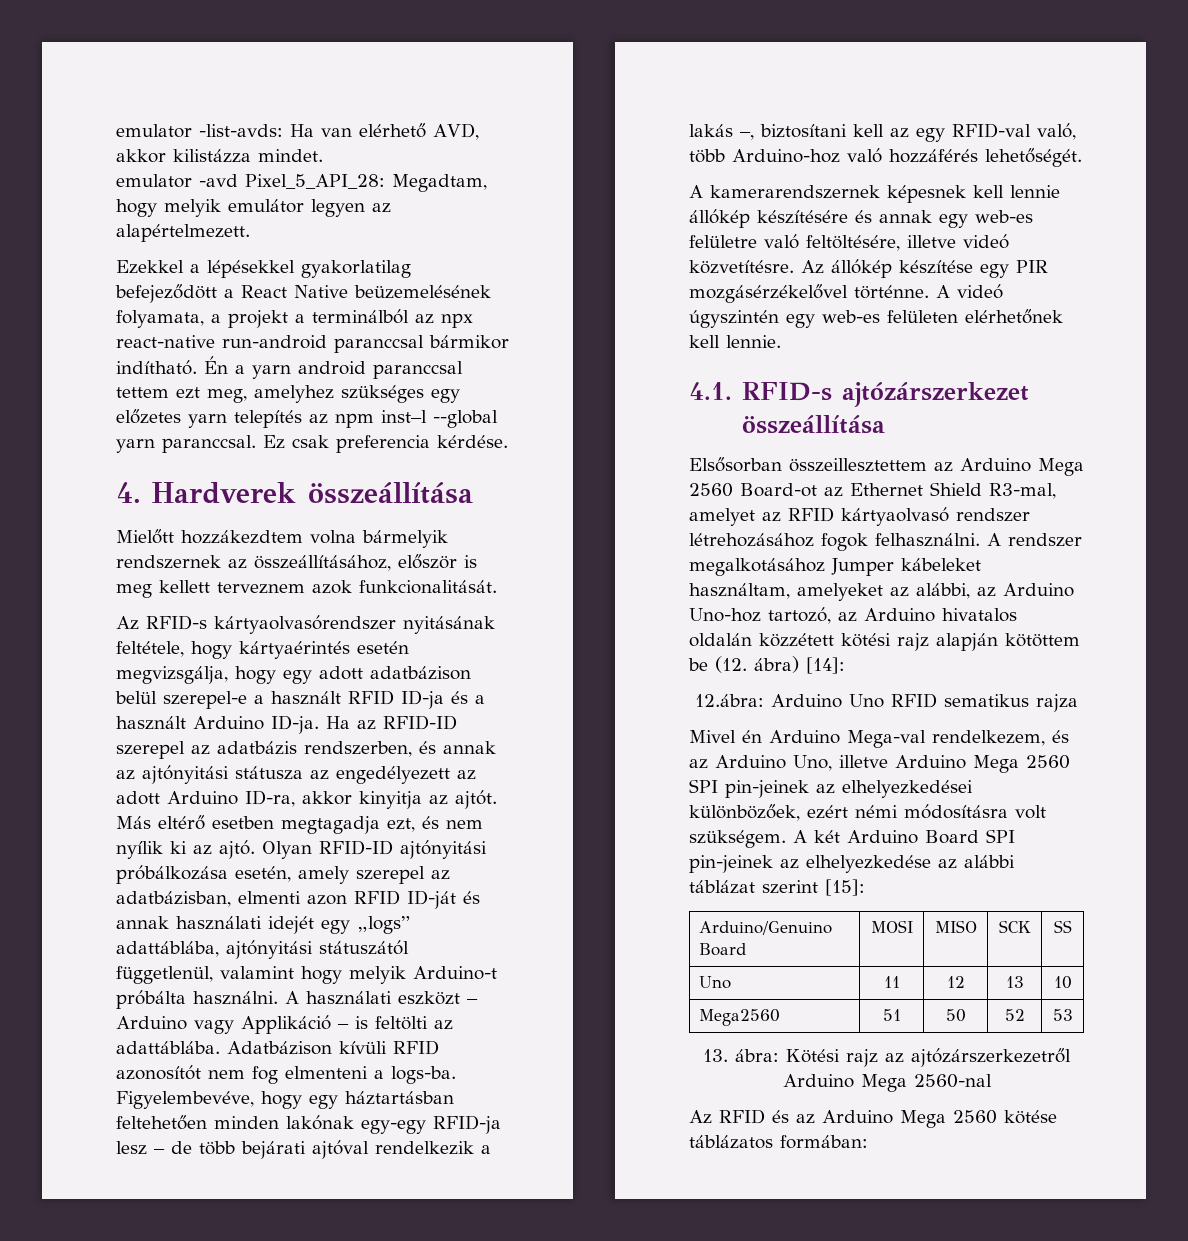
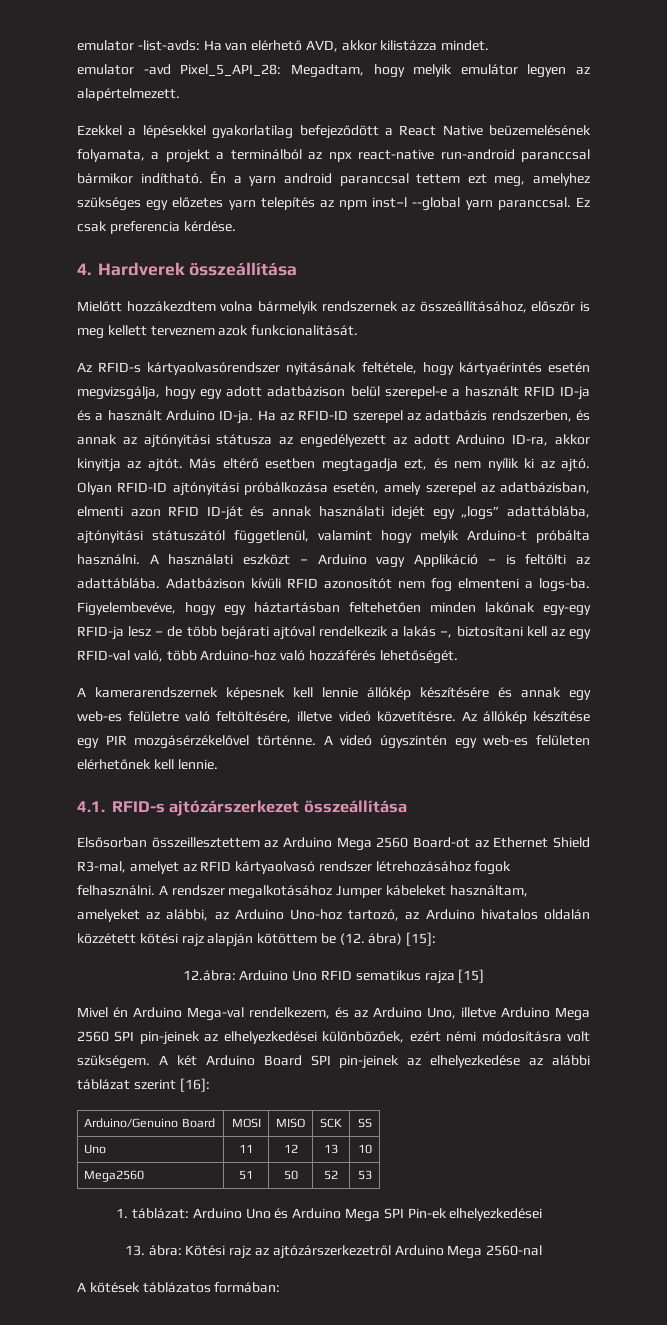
- A rendszer megalkotásához Jumper kábeleket használtam, amelyeket az alábbi, az Arduino Uno-hoz tartozó, az Arduino hivatalos oldalán közzétett kötési rajz alapján kötöttem be (12. ábra) [14]:
+ A rendszer megalkotásához Jumper kábeleket használtam, amelyeket az alábbi, az Arduino Uno-hoz tartozó, az Arduino hivatalos oldalán közzétett kötési rajz alapján kötöttem be (12. ábra) [15]:
- 12.ábra: Arduino Uno RFID sematikus rajza
+ 12.ábra: Arduino Uno RFID sematikus rajza [15]
- A két Arduino Board SPI pin-jeinek az elhelyezkedése az alábbi táblázat szerint [15]:
+ A két Arduino Board SPI pin-jeinek az elhelyezkedése az alábbi táblázat szerint [16]:
+ 1. táblázat: Arduino Uno és Arduino Mega SPI Pin-ek elhelyezkedései
- Az RFID és az Arduino Mega 2560 kötése táblázatos formában:
+ A kötések táblázatos formában:

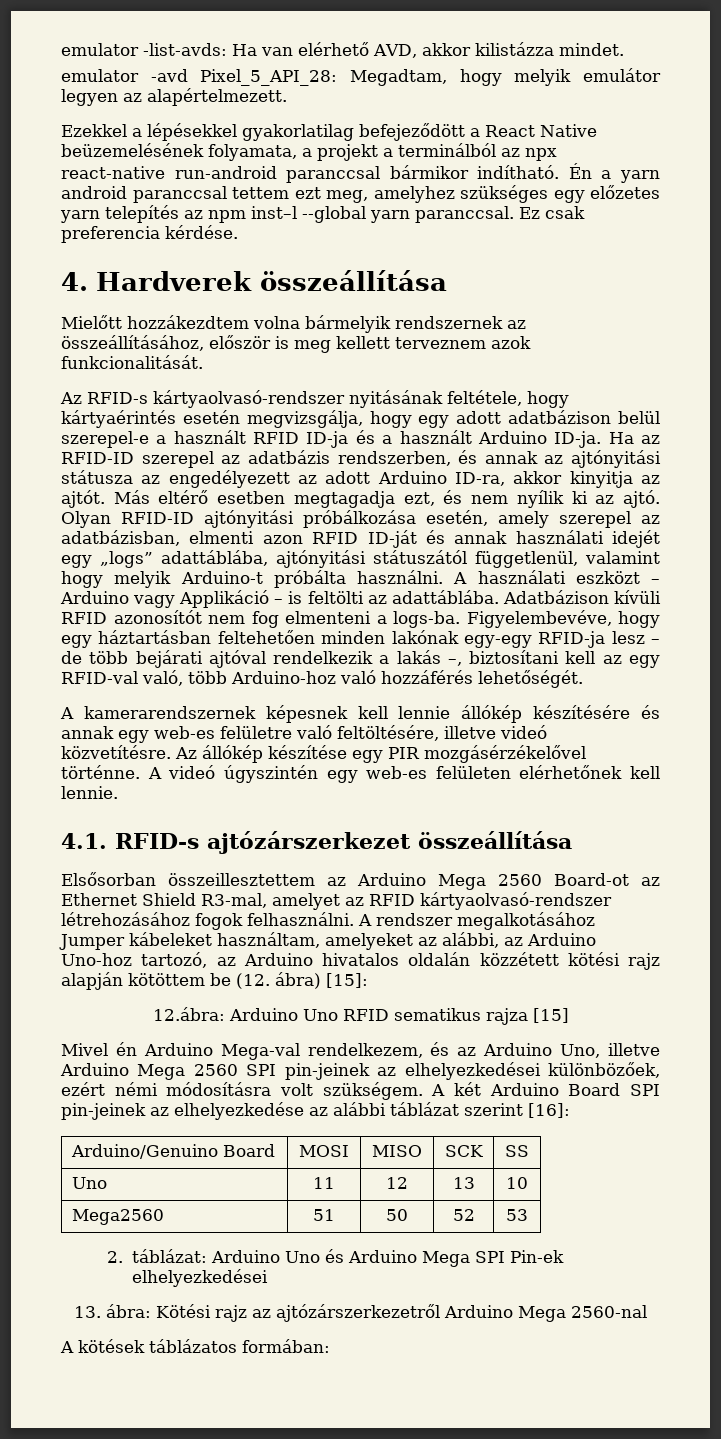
- Az RFID-s kártyaolvasórendszer nyitásának feltétele, hogy kártyaérintés esetén megvizsgálja, hogy egy adott adatbázison belül szerepel-e a használt RFID ID-ja és a használt Arduino ID-ja.
+ Az RFID-s kártyaolvasó-rendszer nyitásának feltétele, hogy kártyaérintés esetén megvizsgálja, hogy egy adott adatbázison belül szerepel-e a használt RFID ID-ja és a használt Arduino ID-ja.
- Elsősorban összeillesztettem az Arduino Mega 2560 Board-ot az Ethernet Shield R3-mal, amelyet az RFID kártyaolvasó rendszer létrehozásához fogok felhasználni.
+ Elsősorban összeillesztettem az Arduino Mega 2560 Board-ot az Ethernet Shield R3-mal, amelyet az RFID kártyaolvasó-rendszer létrehozásához fogok felhasználni.
- 1. táblázat: Arduino Uno és Arduino Mega SPI Pin-ek elhelyezkedései
+ 2. táblázat: Arduino Uno és Arduino Mega SPI Pin-ek elhelyezkedései

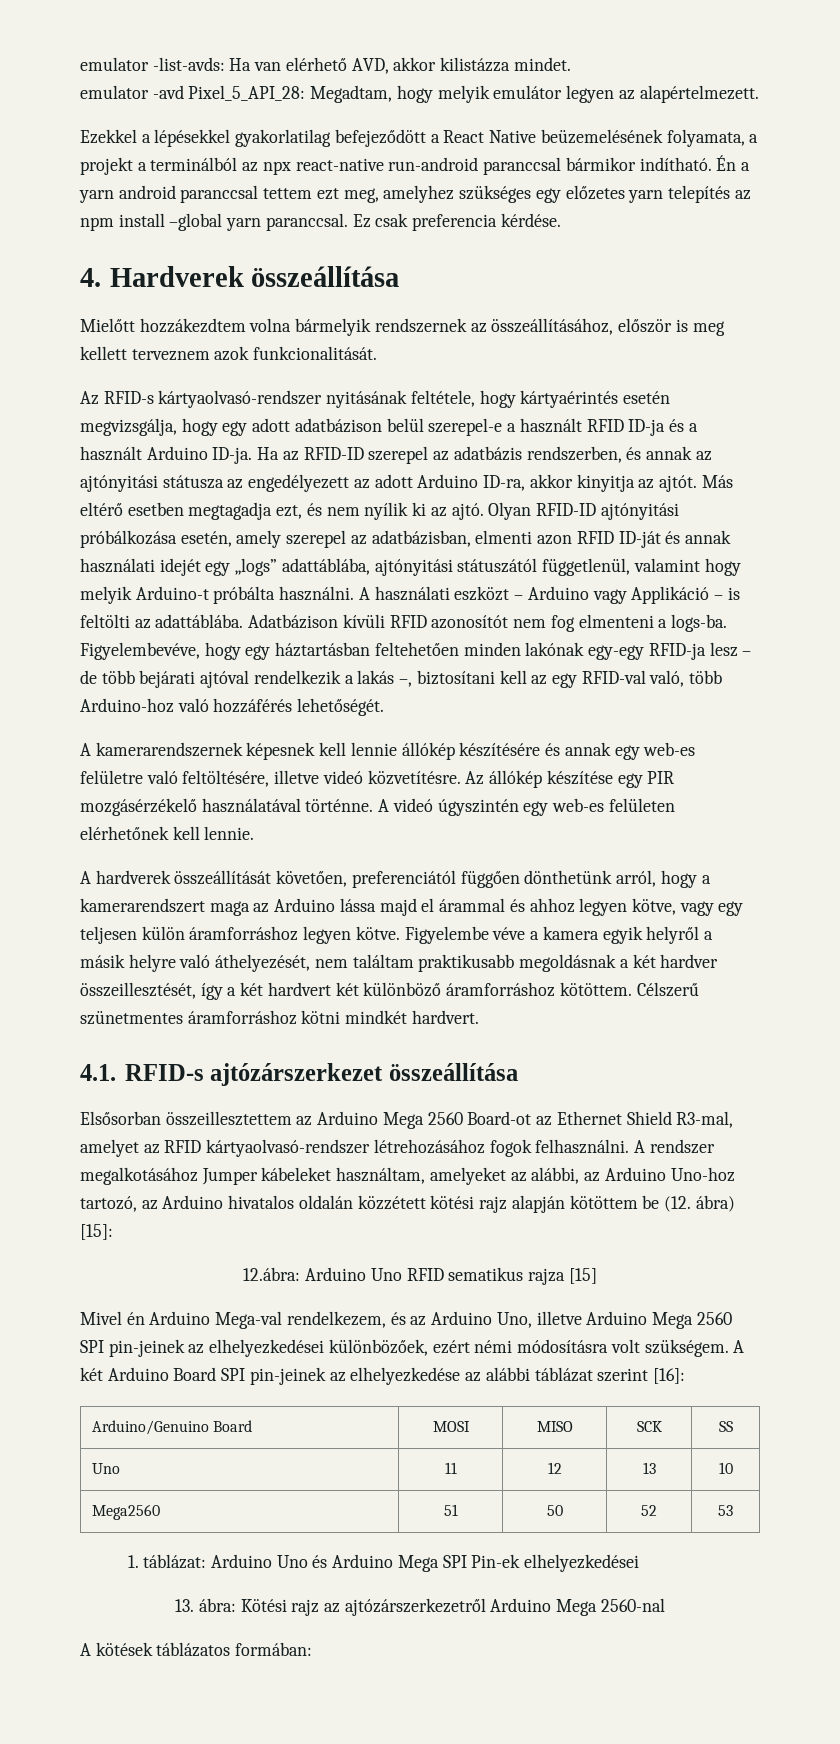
- Én a yarn android paranccsal tettem ezt meg, amelyhez szükséges egy előzetes yarn telepítés az npm inst–l --global yarn paranccsal.
+ Én a yarn android paranccsal tettem ezt meg, amelyhez szükséges egy előzetes yarn telepítés az npm install –global yarn paranccsal.
- Az állókép készítése egy PIR mozgásérzékelővel történne.
+ Az állókép készítése egy PIR mozgásérzékelő használatával történne.
+ A hardverek összeállítását követően, preferenciától függően dönthetünk arról, hogy a kamerarendszert maga az Arduino lássa majd el árammal és ahhoz legyen kötve, vagy egy teljesen külön áramforráshoz legyen kötve. Figyelembe véve a kamera egyik helyről a másik helyre való áthelyezését, nem találtam praktikusabb megoldásnak a két hardver összeillesztését, így a két hardvert két különböző áramforráshoz kötöttem. Célszerű szünetmentes áramforráshoz kötni mindkét hardvert.
- 2. táblázat: Arduino Uno és Arduino Mega SPI Pin-ek elhelyezkedései
+ 1. táblázat: Arduino Uno és Arduino Mega SPI Pin-ek elhelyezkedései

